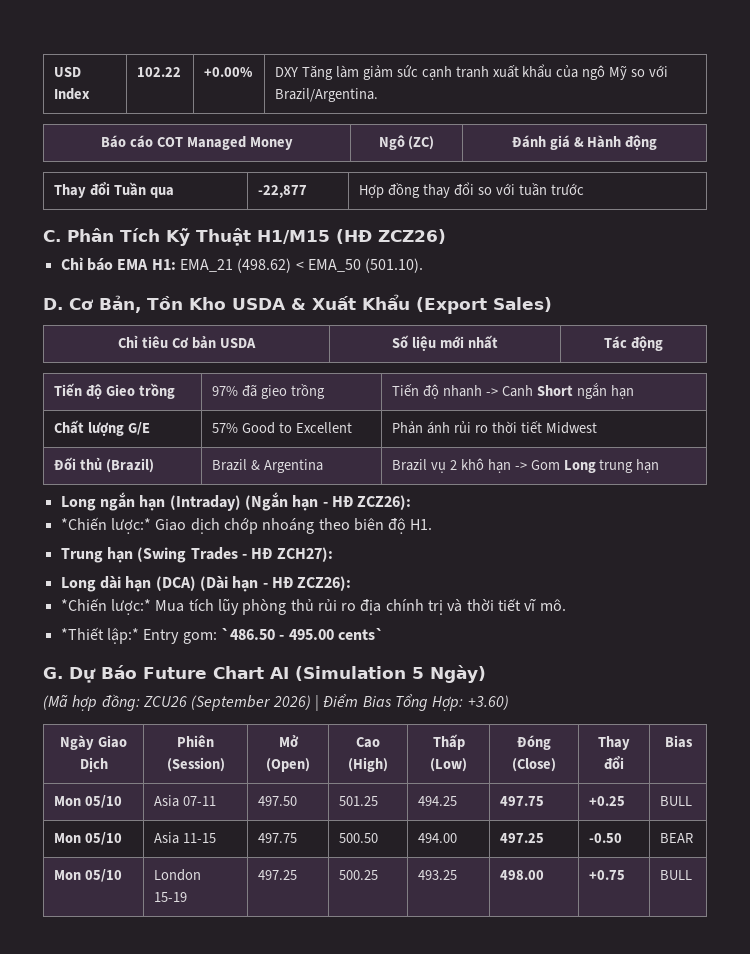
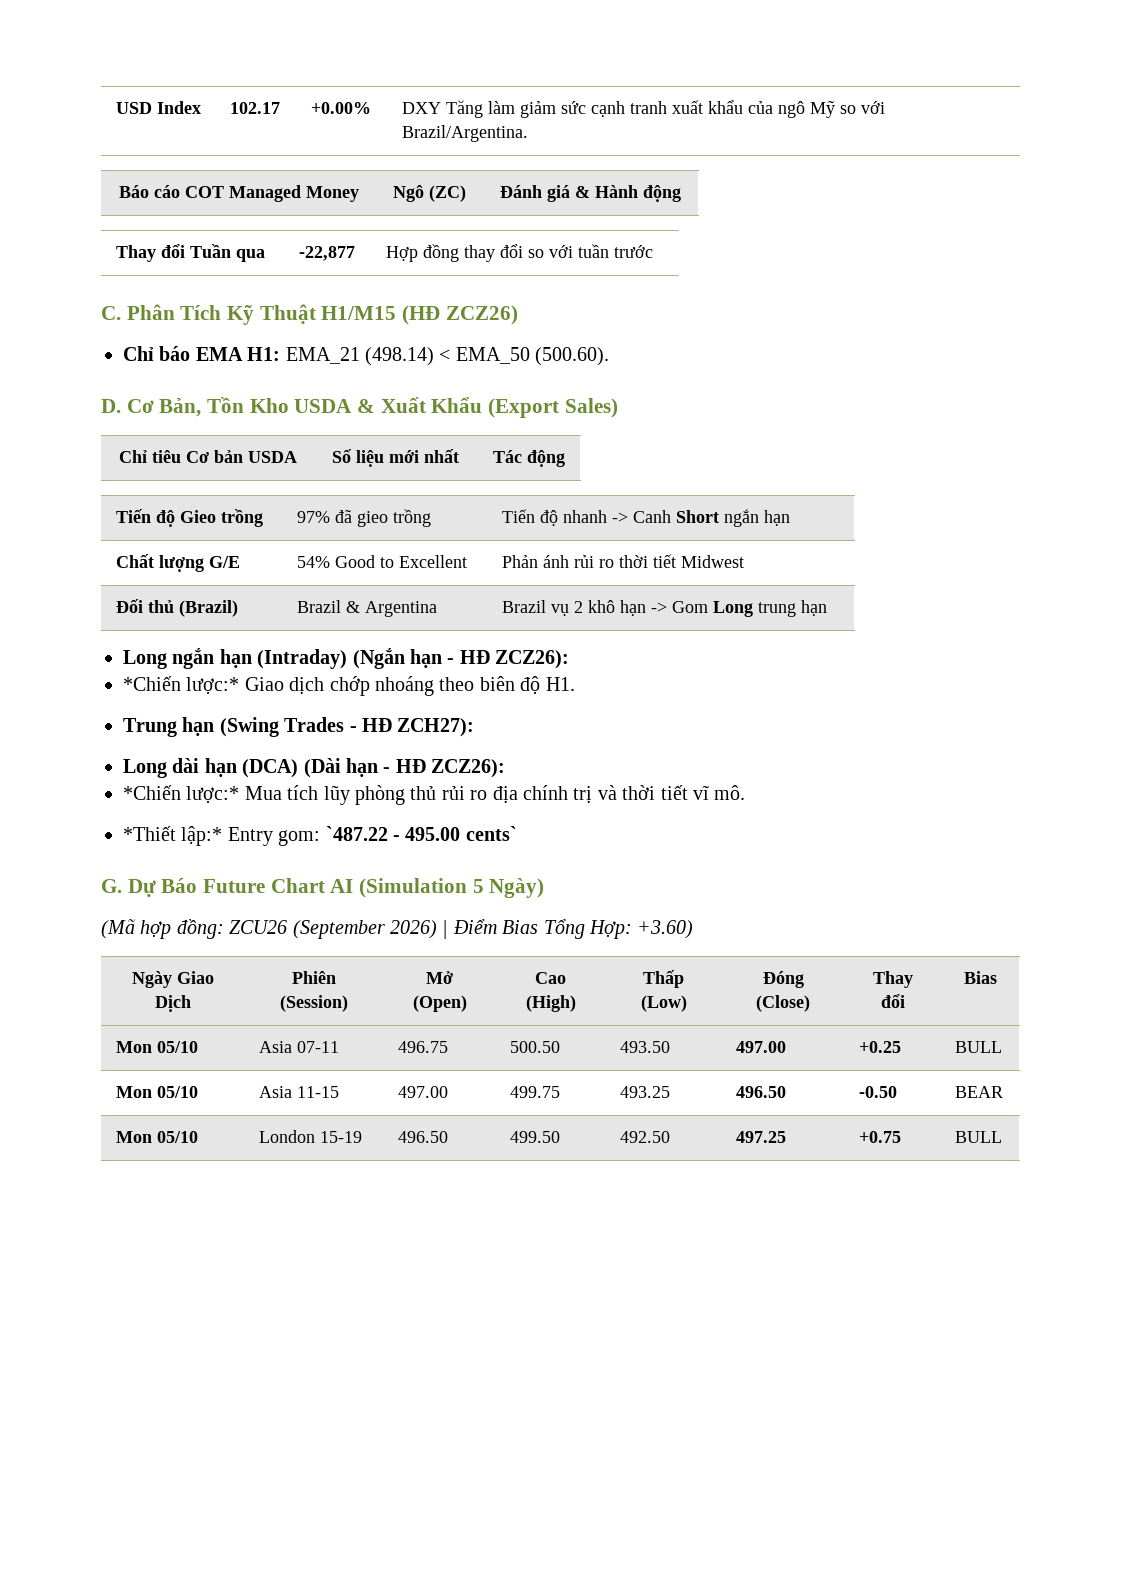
- USD Index | 102.22 | +0.00% | DXY Tăng làm giảm sức cạnh tranh xuất khẩu của ngô Mỹ so với Brazil/Argentina.
+ USD Index | 102.17 | +0.00% | DXY Tăng làm giảm sức cạnh tranh xuất khẩu của ngô Mỹ so với Brazil/Argentina.
- Chỉ báo EMA H1: EMA_21 (498.62) < EMA_50 (501.10).
+ Chỉ báo EMA H1: EMA_21 (498.14) < EMA_50 (500.60).
- Chất lượng G/E | 57% Good to Excellent | Phản ánh rủi ro thời tiết Midwest
+ Chất lượng G/E | 54% Good to Excellent | Phản ánh rủi ro thời tiết Midwest
- *Thiết lập:* Entry gom: `486.50 - 495.00 cents`
+ *Thiết lập:* Entry gom: `487.22 - 495.00 cents`
- Mon 05/10 | Asia 07-11 | 497.50 | 501.25 | 494.25 | 497.75 | +0.25 | BULL
+ Mon 05/10 | Asia 07-11 | 496.75 | 500.50 | 493.50 | 497.00 | +0.25 | BULL
- Mon 05/10 | Asia 11-15 | 497.75 | 500.50 | 494.00 | 497.25 | -0.50 | BEAR
+ Mon 05/10 | Asia 11-15 | 497.00 | 499.75 | 493.25 | 496.50 | -0.50 | BEAR
- Mon 05/10 | London 15-19 | 497.25 | 500.25 | 493.25 | 498.00 | +0.75 | BULL
+ Mon 05/10 | London 15-19 | 496.50 | 499.50 | 492.50 | 497.25 | +0.75 | BULL

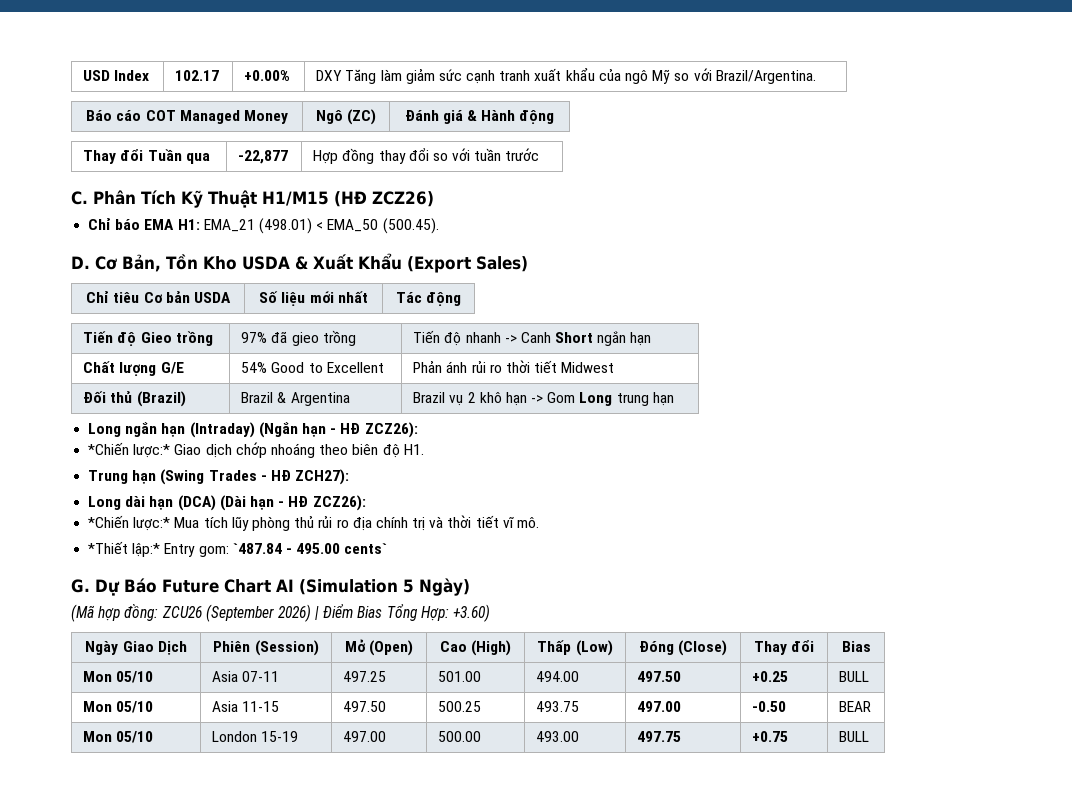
- Chỉ báo EMA H1: EMA_21 (498.14) < EMA_50 (500.60).
+ Chỉ báo EMA H1: EMA_21 (498.01) < EMA_50 (500.45).
- *Thiết lập:* Entry gom: `487.22 - 495.00 cents`
+ *Thiết lập:* Entry gom: `487.84 - 495.00 cents`
- Mon 05/10 | Asia 07-11 | 496.75 | 500.50 | 493.50 | 497.00 | +0.25 | BULL
+ Mon 05/10 | Asia 07-11 | 497.25 | 501.00 | 494.00 | 497.50 | +0.25 | BULL
- Mon 05/10 | Asia 11-15 | 497.00 | 499.75 | 493.25 | 496.50 | -0.50 | BEAR
+ Mon 05/10 | Asia 11-15 | 497.50 | 500.25 | 493.75 | 497.00 | -0.50 | BEAR
- Mon 05/10 | London 15-19 | 496.50 | 499.50 | 492.50 | 497.25 | +0.75 | BULL
+ Mon 05/10 | London 15-19 | 497.00 | 500.00 | 493.00 | 497.75 | +0.75 | BULL

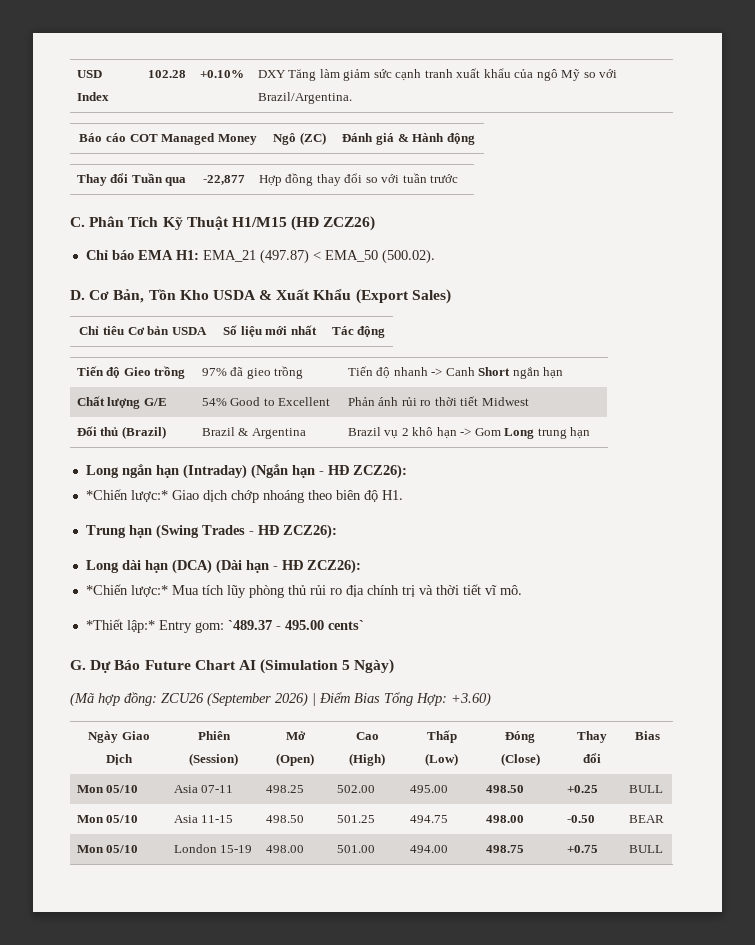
- USD Index | 102.17 | +0.00% | DXY Tăng làm giảm sức cạnh tranh xuất khẩu của ngô Mỹ so với Brazil/Argentina.
+ USD Index | 102.28 | +0.10% | DXY Tăng làm giảm sức cạnh tranh xuất khẩu của ngô Mỹ so với Brazil/Argentina.
- Chỉ báo EMA H1: EMA_21 (498.01) < EMA_50 (500.45).
+ Chỉ báo EMA H1: EMA_21 (497.87) < EMA_50 (500.02).
- Trung hạn (Swing Trades - HĐ ZCH27):
+ Trung hạn (Swing Trades - HĐ ZCZ26):
- *Thiết lập:* Entry gom: `487.84 - 495.00 cents`
+ *Thiết lập:* Entry gom: `489.37 - 495.00 cents`
- Mon 05/10 | Asia 07-11 | 497.25 | 501.00 | 494.00 | 497.50 | +0.25 | BULL
+ Mon 05/10 | Asia 07-11 | 498.25 | 502.00 | 495.00 | 498.50 | +0.25 | BULL
- Mon 05/10 | Asia 11-15 | 497.50 | 500.25 | 493.75 | 497.00 | -0.50 | BEAR
+ Mon 05/10 | Asia 11-15 | 498.50 | 501.25 | 494.75 | 498.00 | -0.50 | BEAR
- Mon 05/10 | London 15-19 | 497.00 | 500.00 | 493.00 | 497.75 | +0.75 | BULL
+ Mon 05/10 | London 15-19 | 498.00 | 501.00 | 494.00 | 498.75 | +0.75 | BULL

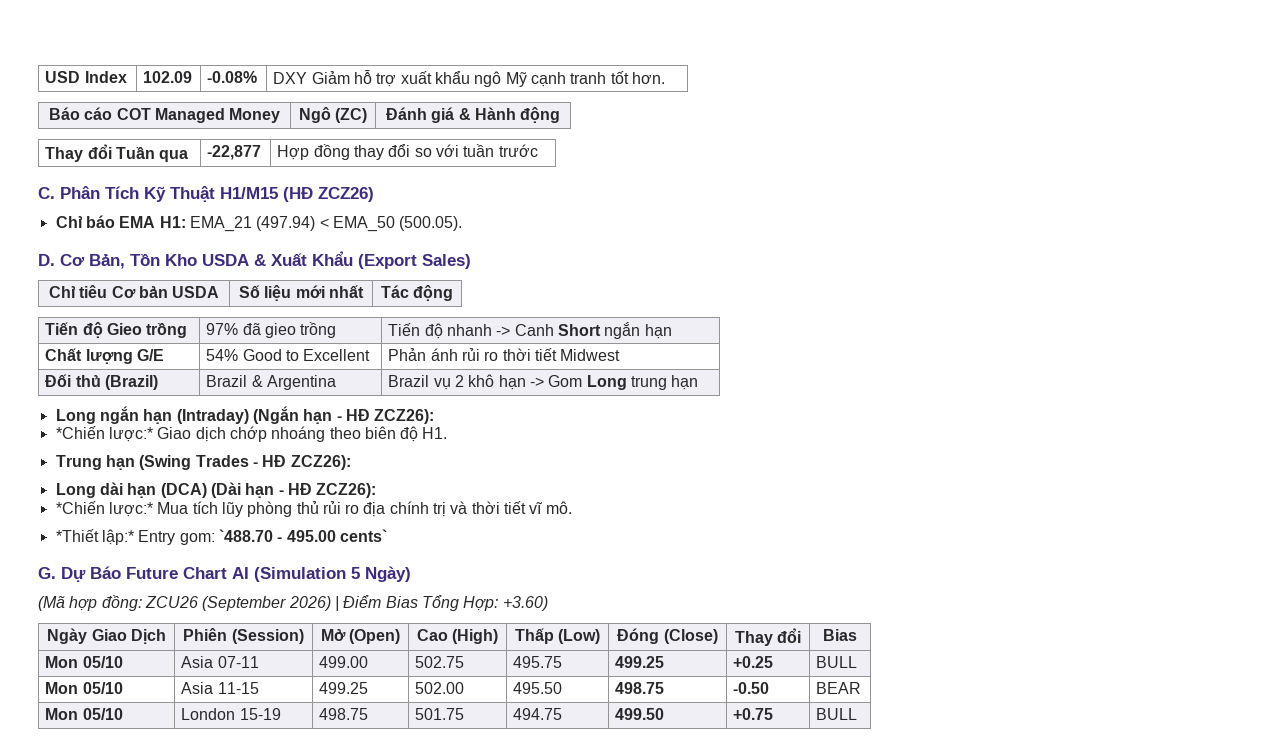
- USD Index | 102.28 | +0.10% | DXY Tăng làm giảm sức cạnh tranh xuất khẩu của ngô Mỹ so với Brazil/Argentina.
+ USD Index | 102.09 | -0.08% | DXY Giảm hỗ trợ xuất khẩu ngô Mỹ cạnh tranh tốt hơn.
- Chỉ báo EMA H1: EMA_21 (497.87) < EMA_50 (500.02).
+ Chỉ báo EMA H1: EMA_21 (497.94) < EMA_50 (500.05).
- *Thiết lập:* Entry gom: `489.37 - 495.00 cents`
+ *Thiết lập:* Entry gom: `488.70 - 495.00 cents`
- Mon 05/10 | Asia 07-11 | 498.25 | 502.00 | 495.00 | 498.50 | +0.25 | BULL
+ Mon 05/10 | Asia 07-11 | 499.00 | 502.75 | 495.75 | 499.25 | +0.25 | BULL
- Mon 05/10 | Asia 11-15 | 498.50 | 501.25 | 494.75 | 498.00 | -0.50 | BEAR
+ Mon 05/10 | Asia 11-15 | 499.25 | 502.00 | 495.50 | 498.75 | -0.50 | BEAR
- Mon 05/10 | London 15-19 | 498.00 | 501.00 | 494.00 | 498.75 | +0.75 | BULL
+ Mon 05/10 | London 15-19 | 498.75 | 501.75 | 494.75 | 499.50 | +0.75 | BULL

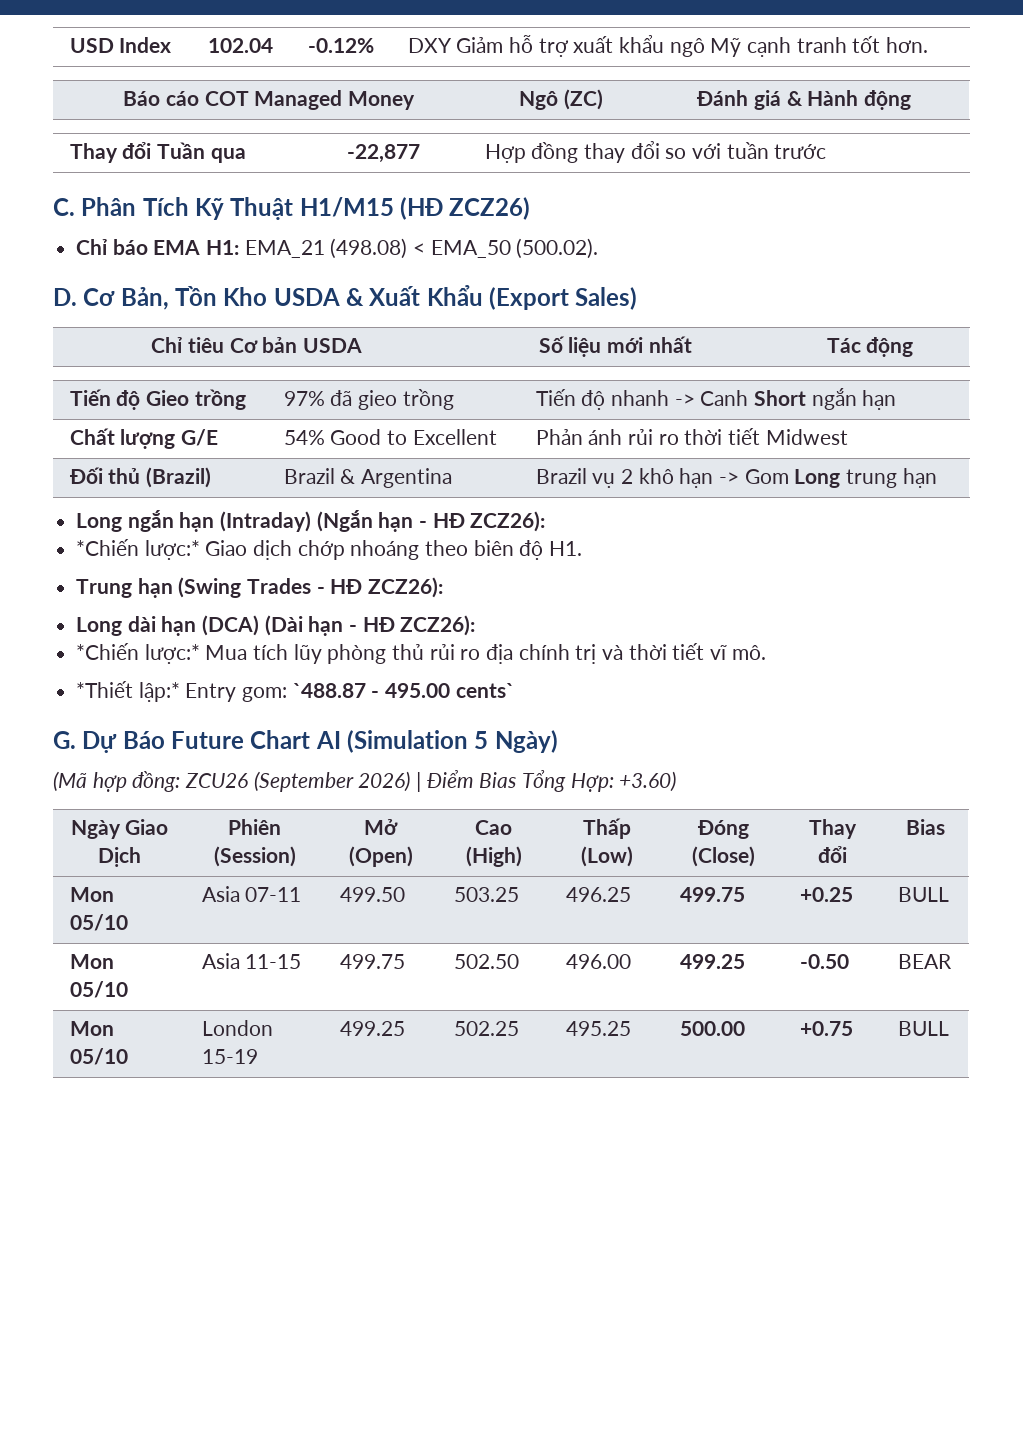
- USD Index | 102.09 | -0.08% | DXY Giảm hỗ trợ xuất khẩu ngô Mỹ cạnh tranh tốt hơn.
+ USD Index | 102.04 | -0.12% | DXY Giảm hỗ trợ xuất khẩu ngô Mỹ cạnh tranh tốt hơn.
- Chỉ báo EMA H1: EMA_21 (497.94) < EMA_50 (500.05).
+ Chỉ báo EMA H1: EMA_21 (498.08) < EMA_50 (500.02).
- *Thiết lập:* Entry gom: `488.70 - 495.00 cents`
+ *Thiết lập:* Entry gom: `488.87 - 495.00 cents`
- Mon 05/10 | Asia 07-11 | 499.00 | 502.75 | 495.75 | 499.25 | +0.25 | BULL
+ Mon 05/10 | Asia 07-11 | 499.50 | 503.25 | 496.25 | 499.75 | +0.25 | BULL
- Mon 05/10 | Asia 11-15 | 499.25 | 502.00 | 495.50 | 498.75 | -0.50 | BEAR
+ Mon 05/10 | Asia 11-15 | 499.75 | 502.50 | 496.00 | 499.25 | -0.50 | BEAR
- Mon 05/10 | London 15-19 | 498.75 | 501.75 | 494.75 | 499.50 | +0.75 | BULL
+ Mon 05/10 | London 15-19 | 499.25 | 502.25 | 495.25 | 500.00 | +0.75 | BULL

